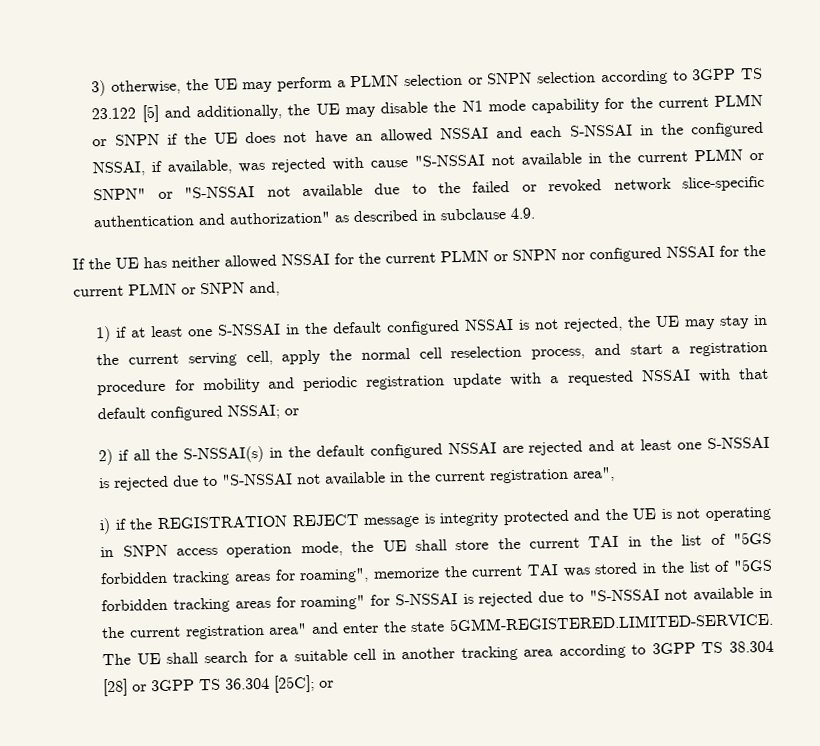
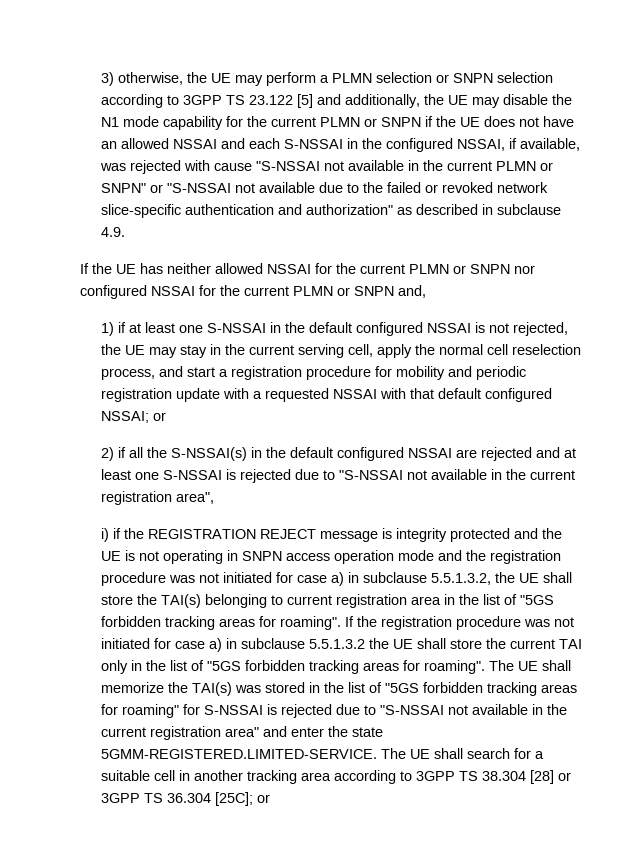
- i) if the REGISTRATION REJECT message is integrity protected and the UE is not operating in SNPN access operation mode, the UE shall store the current TAI in the list of "5GS forbidden tracking areas for roaming", memorize the current TAI was stored in the list of "5GS forbidden tracking areas for roaming" for S-NSSAI is rejected due to "S-NSSAI not available in the current registration area" and enter the state 5GMM-REGISTERED.LIMITED-SERVICE. The UE shall search for a suitable cell in another tracking area according to 3GPP TS 38.304 [28] or 3GPP TS 36.304 [25C];
+ i) if the REGISTRATION REJECT message is integrity protected and the UE is not operating in SNPN access operation mode and the registration procedure was not initiated for case a) in subclause 5.5.1.3.2, the UE shall store the TAI(s) belonging to current registration area in the list of "5GS forbidden tracking areas for roaming". If the registration procedure was not initiated for case a) in subclause 5.5.1.3.2 the UE shall store the current TAI only in the list of "5GS forbidden tracking areas for roaming". The UE shall memorize the TAI(s) was stored in the list of "5GS forbidden tracking areas for roaming" for S-NSSAI is rejected due to "S-NSSAI not available in the current registration area" and enter the state 5GMM-REGISTERED.LIMITED-SERVICE. The UE shall search for a suitable cell in another tracking area according to 3GPP TS 38.304 [28] or 3GPP TS 36.304 [25C];

